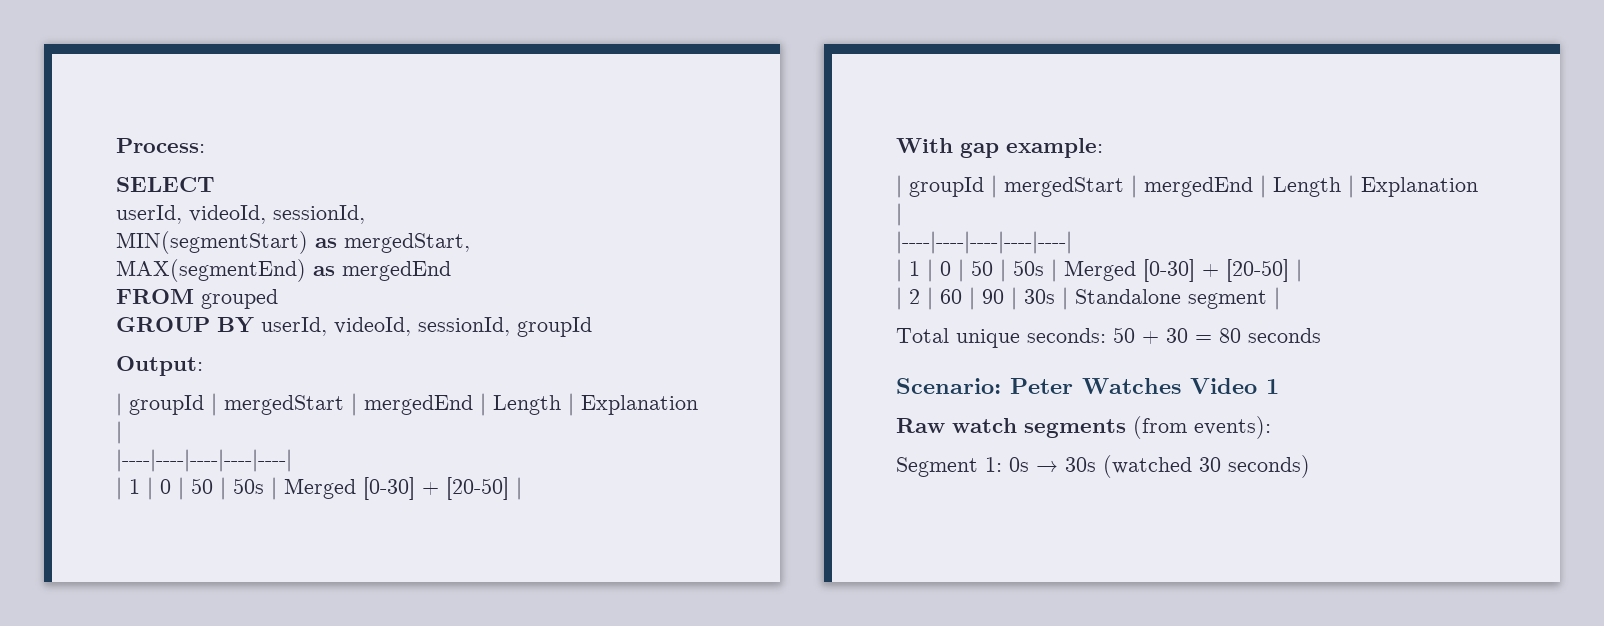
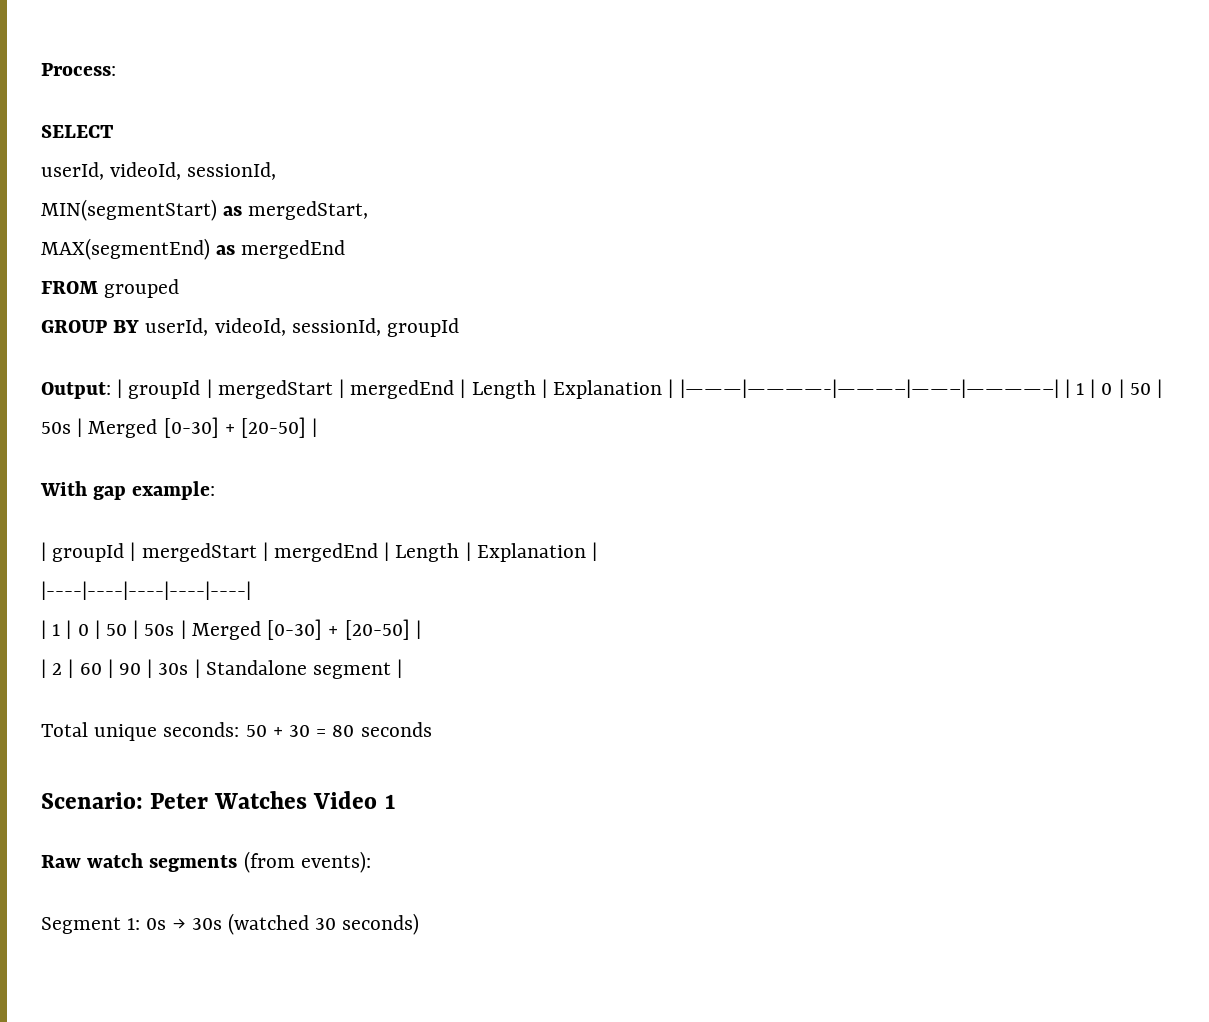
- Output:
- | groupId | mergedStart | mergedEnd | Length | Explanation |
- |----|----|----|----|----|
- | 1 | 0 | 50 | 50s | Merged [0-30] + [20-50] |
+ Output: | groupId | mergedStart | mergedEnd | Length | Explanation | |———|————-|———–|——–|————–| | 1 | 0 | 50 | 50s | Merged [0-30] + [20-50] |

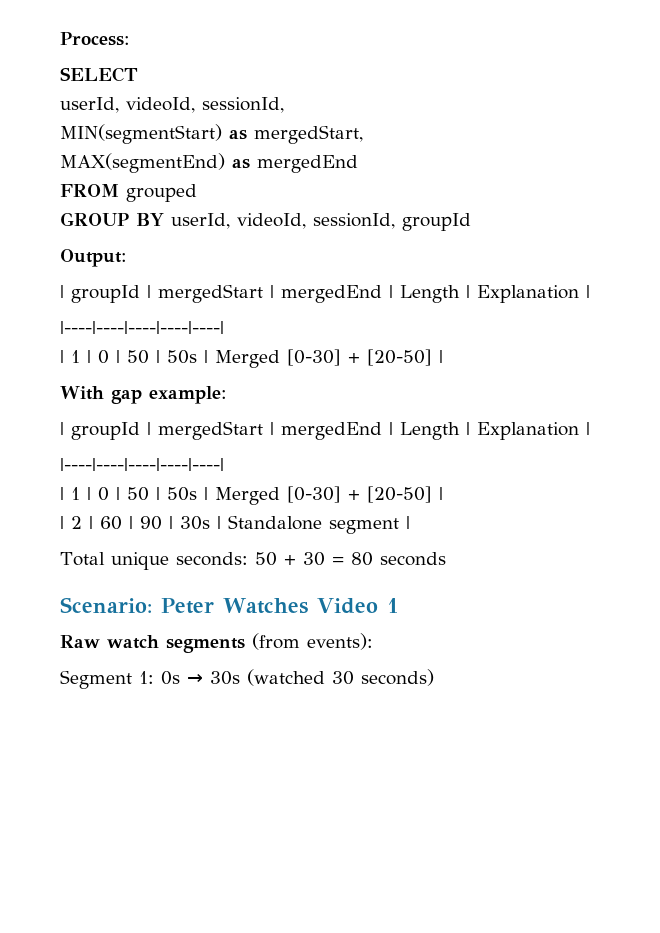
- Output: | groupId | mergedStart | mergedEnd | Length | Explanation | |———|————-|———–|——–|————–| | 1 | 0 | 50 | 50s | Merged [0-30] + [20-50] |
+ Output:
+ | groupId | mergedStart | mergedEnd | Length | Explanation |
+ |----|----|----|----|----|
+ | 1 | 0 | 50 | 50s | Merged [0-30] + [20-50] |

